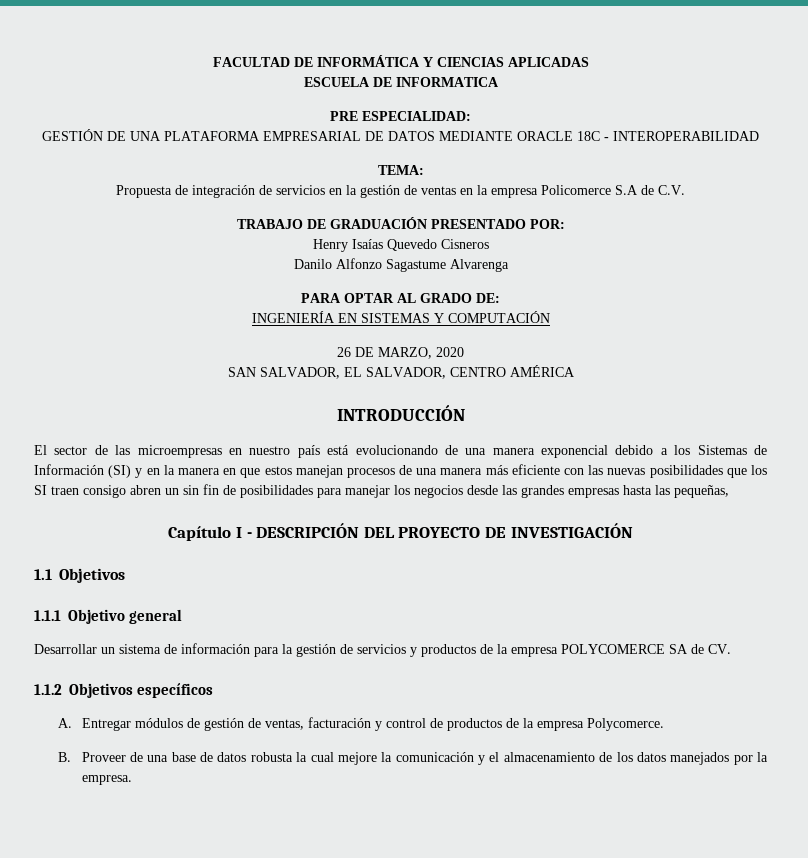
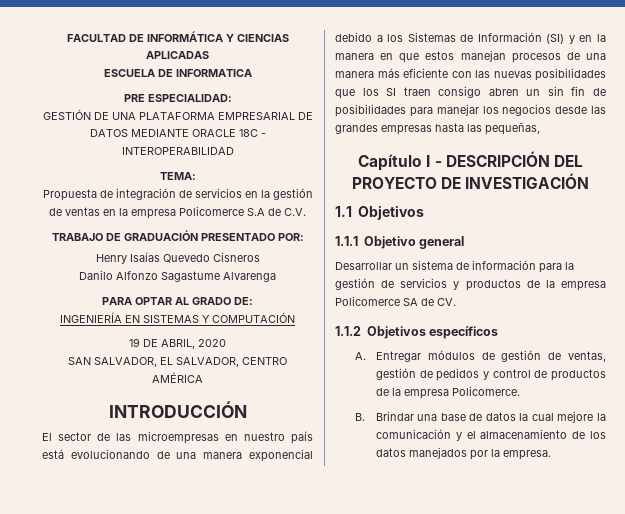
- 26 DE MARZO, 2020
+ 19 DE ABRIL, 2020
- Desarrollar un sistema de información para la gestión de servicios y productos de la empresa POLYCOMERCE SA de CV.
+ Desarrollar un sistema de información para la gestión de servicios y productos de la empresa Policomerce SA de CV.
- A. Entregar módulos de gestión de ventas, facturación y control de productos de la empresa Polycomerce.
+ A. Entregar módulos de gestión de ventas, gestión de pedidos y control de productos de la empresa Policomerce.
- B. Proveer de una base de datos robusta la cual mejore la comunicación y el almacenamiento de los datos manejados por la empresa.
+ B. Brindar una base de datos la cual mejore la comunicación y el almacenamiento de los datos manejados por la empresa.

